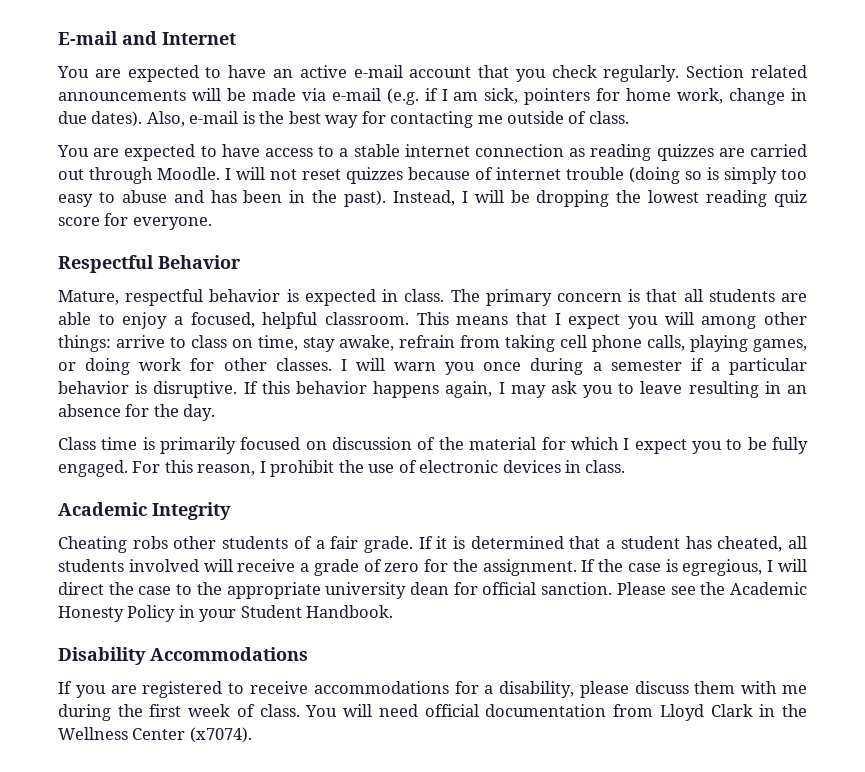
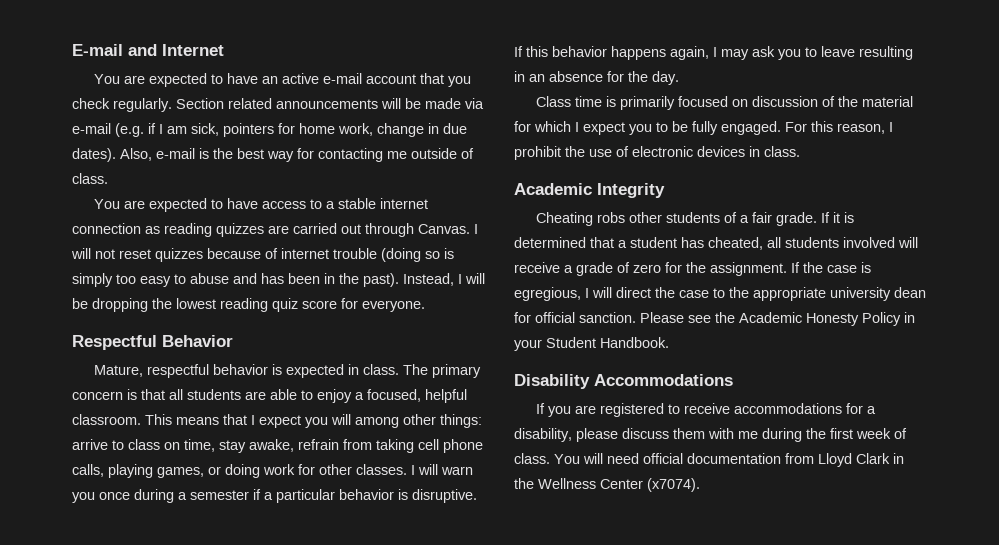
- You are expected to have access to a stable internet connection as reading quizzes are carried out through Moodle.
+ You are expected to have access to a stable internet connection as reading quizzes are carried out through Canvas.

